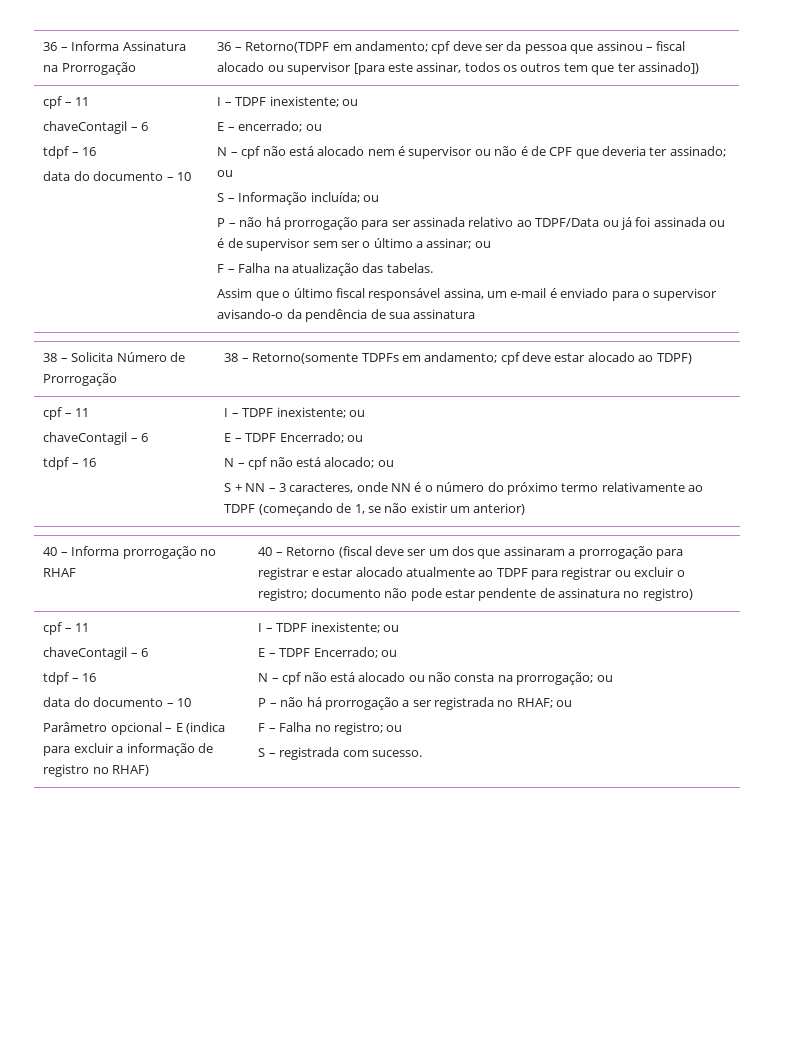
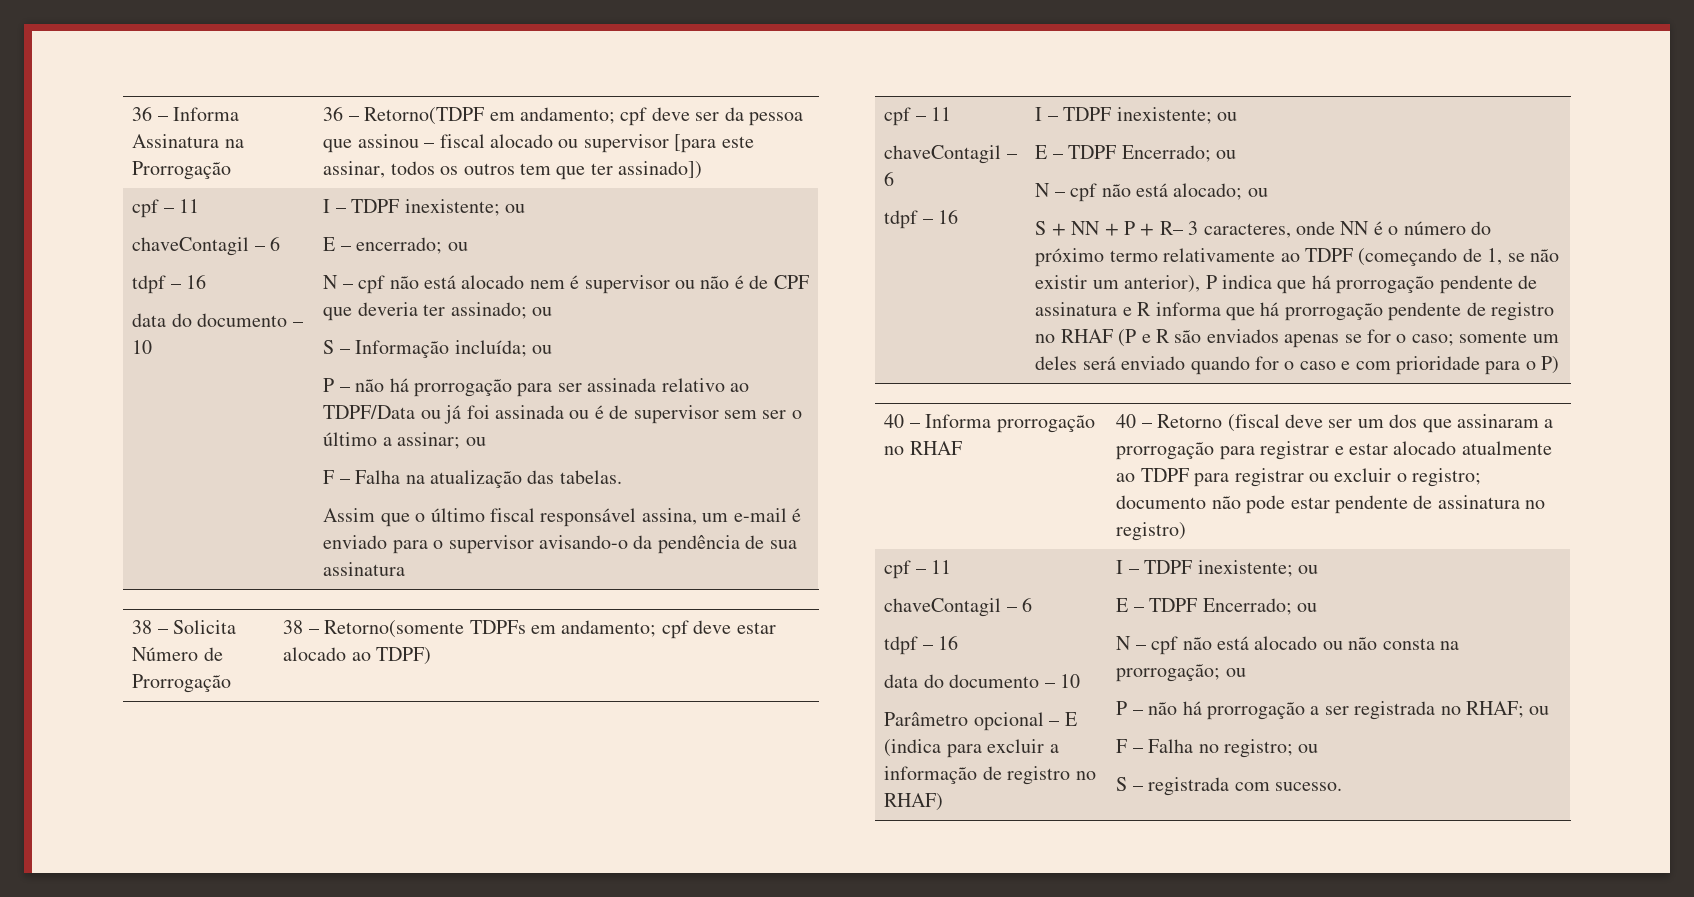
- S + NN – 3 caracteres, onde NN é o número do próximo termo relativamente ao TDPF (começando de 1, se não existir um anterior)
+ S + NN + P + R– 3 caracteres, onde NN é o número do próximo termo relativamente ao TDPF (começando de 1, se não existir um anterior), P indica que há prorrogação pendente de assinatura e R informa que há prorrogação pendente de registro no RHAF (P e R são enviados apenas se for o caso; somente um deles será enviado quando for o caso e com prioridade para o P)

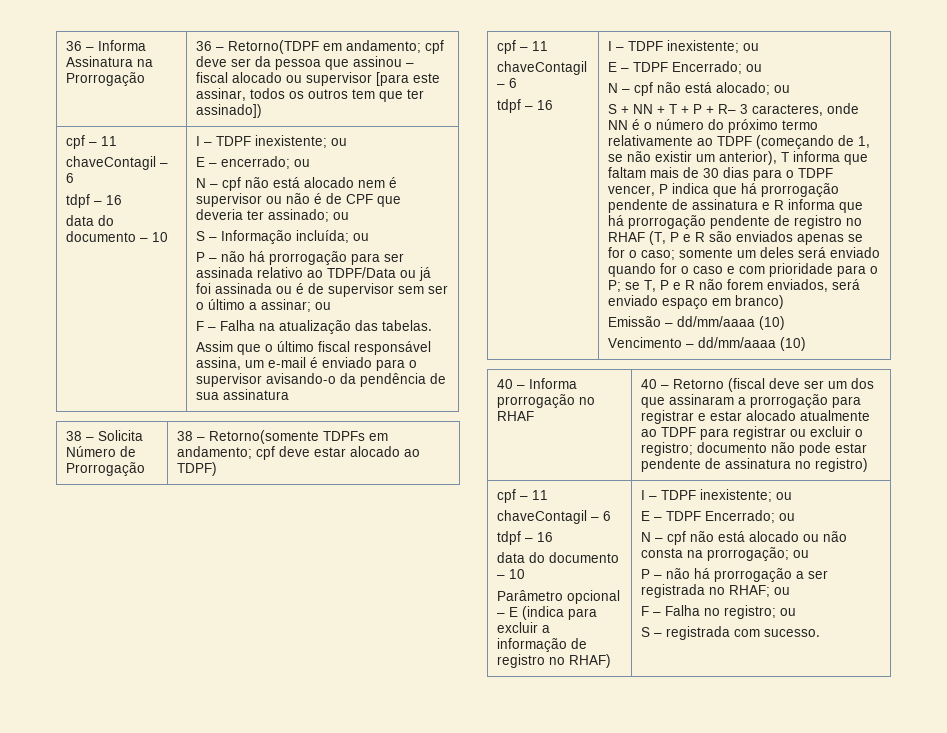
- S + NN + P + R– 3 caracteres, onde NN é o número do próximo termo relativamente ao TDPF (começando de 1, se não existir um anterior), P indica que há prorrogação pendente de assinatura e R informa que há prorrogação pendente de registro no RHAF (P e R são enviados apenas se for o caso;
+ S + NN + T + P + R– 3 caracteres, onde NN é o número do próximo termo relativamente ao TDPF (começando de 1, se não existir um anterior), T informa que faltam mais de 30 dias para o TDPF vencer, P indica que há prorrogação pendente de assinatura e R informa que há prorrogação pendente de registro no RHAF (T, P e R são enviados apenas se for o caso;
- somente um deles será enviado quando for o caso e com prioridade para o P)
+ somente um deles será enviado quando for o caso e com prioridade para o P; se T, P e R não forem enviados, será enviado espaço em branco)
+ Emissão – dd/mm/aaaa (10)
+ Vencimento – dd/mm/aaaa (10)

